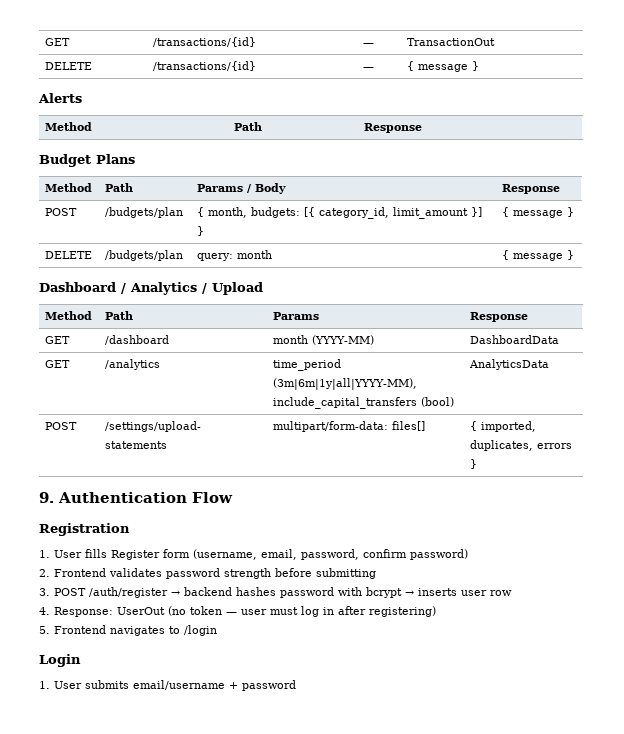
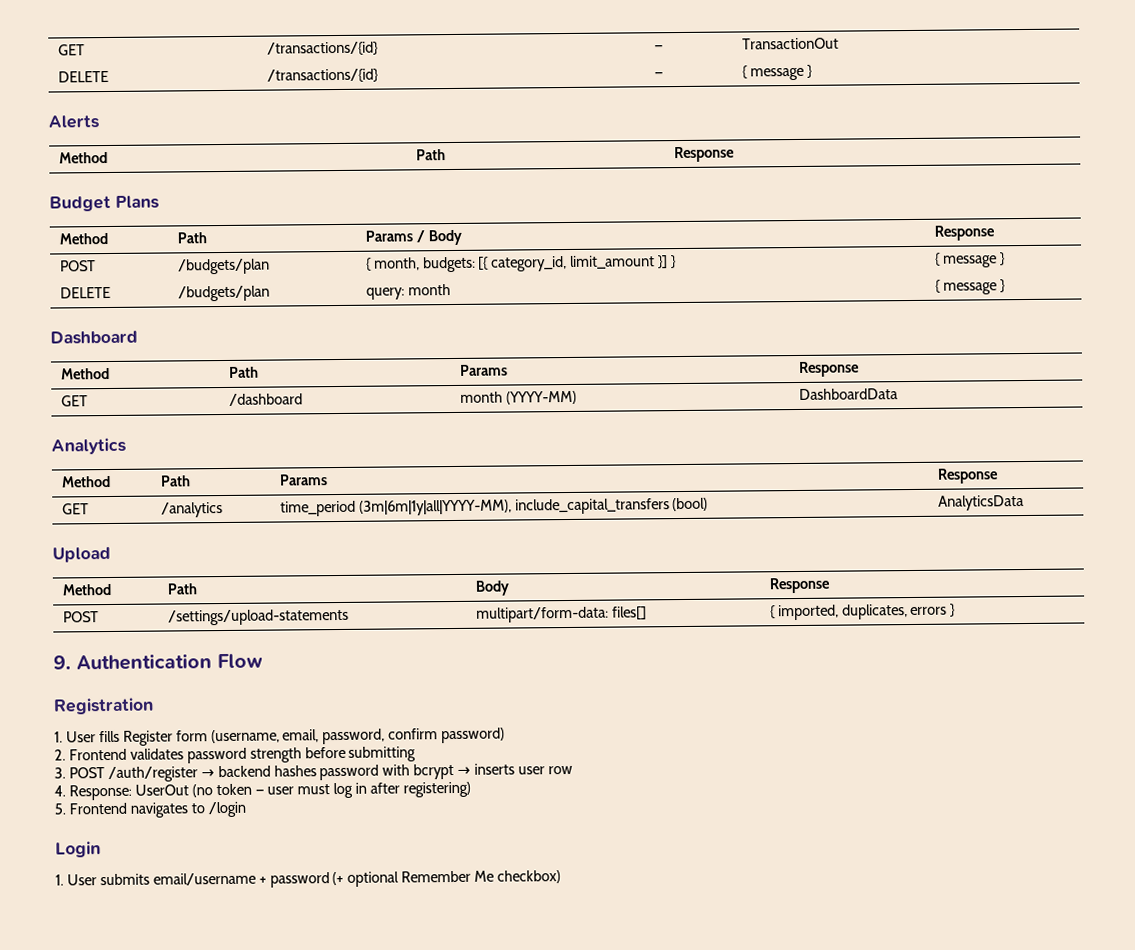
- Dashboard / Analytics / Upload
+ Dashboard
+ Analytics
+ Method | Path | Params | Response
+ Upload
+ Method | Path | Body | Response
- 1. User submits email/username + password
+ 1. User submits email/username + password (+ optional Remember Me checkbox)

